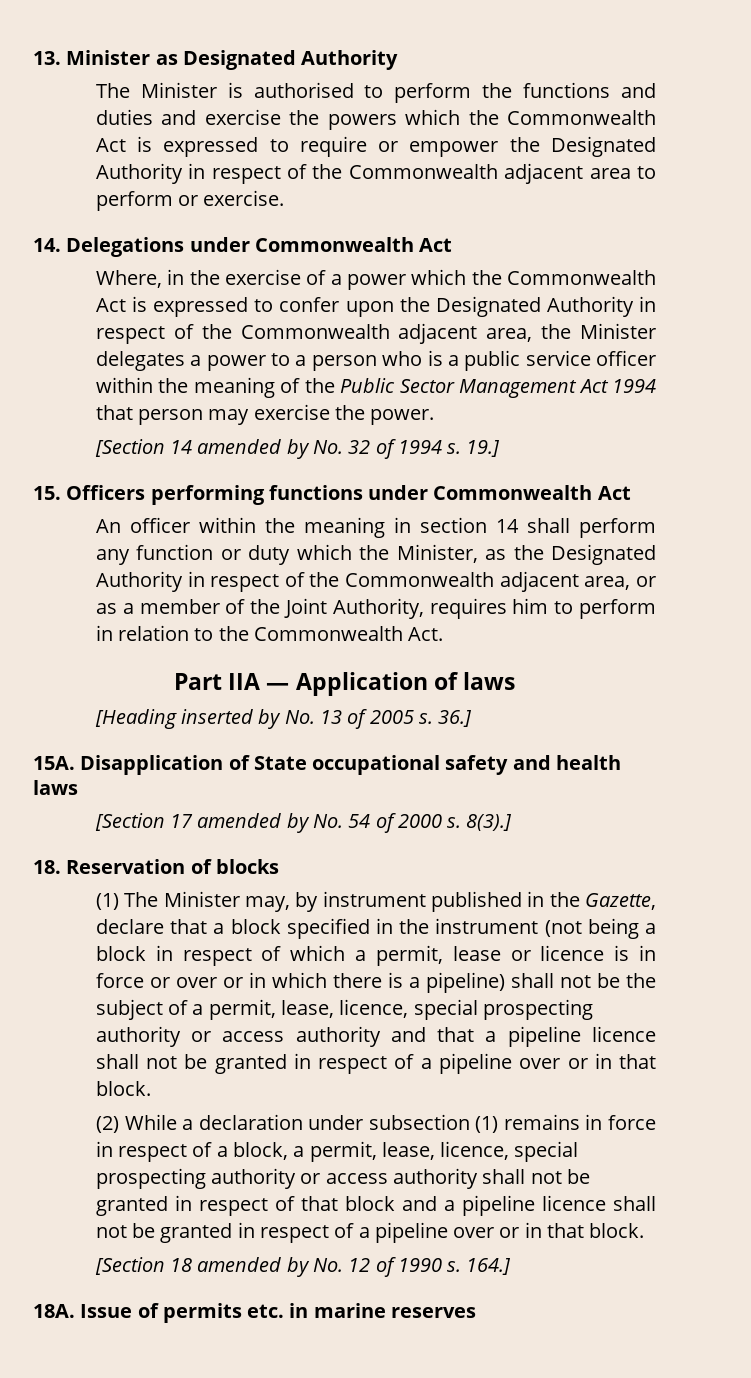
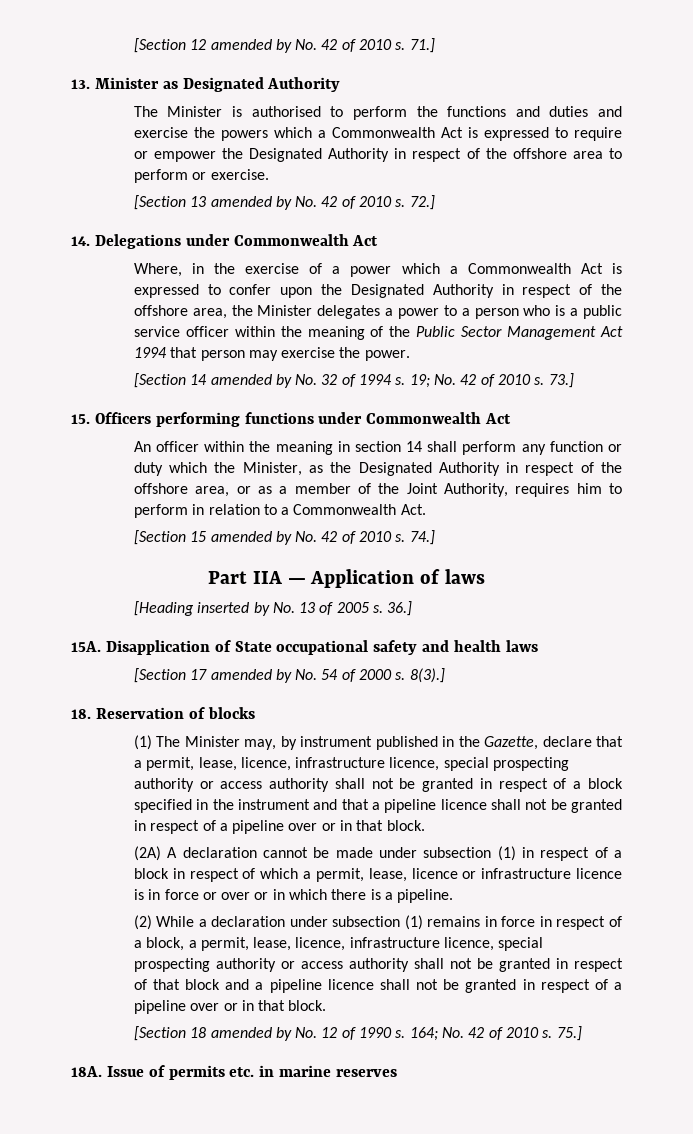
+ [Section 12 amended by No. 42 of 2010 s. 71.]
- The Minister is authorised to perform the functions and duties and exercise the powers which the Commonwealth Act is expressed to require or empower the Designated Authority in respect of the Commonwealth adjacent area to perform or exercise.
+ The Minister is authorised to perform the functions and duties and exercise the powers which a Commonwealth Act is expressed to require or empower the Designated Authority in respect of the offshore area to perform or exercise.
+ [Section 13 amended by No. 42 of 2010 s. 72.]
- Where, in the exercise of a power which the Commonwealth Act is expressed to confer upon the Designated Authority in respect of the Commonwealth adjacent area, the Minister delegates a power to a person who is a public service officer within the meaning of the Public Sector Management Act 1994 that person may exercise the power.
+ Where, in the exercise of a power which a Commonwealth Act is expressed to confer upon the Designated Authority in respect of the offshore area, the Minister delegates a power to a person who is a public service officer within the meaning of the Public Sector Management Act 1994 that person may exercise the power.
- 19.]
+ 19; No. 42 of 2010 s. 73.]
- An officer within the meaning in section 14 shall perform any function or duty which the Minister, as the Designated Authority in respect of the Commonwealth adjacent area, or as a member of the Joint Authority, requires him to perform in relation to the Commonwealth Act.
+ An officer within the meaning in section 14 shall perform any function or duty which the Minister, as the Designated Authority in respect of the offshore area, or as a member of the Joint Authority, requires him to perform in relation to a Commonwealth Act.
+ [Section 15 amended by No. 42 of 2010 s. 74.]
- (1) The Minister may, by instrument published in the Gazette, declare that a block specified in the instrument (not being a block in respect of which a permit, lease or licence is in force or over or in which there is a pipeline) shall not be the subject of a permit, lease, licence, special prospecting authority or access authority and that a pipeline licence shall not be granted in respect of a pipeline over or in that block.
+ (1) The Minister may, by instrument published in the Gazette, declare that a permit, lease, licence, infrastructure licence, special prospecting authority or access authority shall not be granted in respect of a block specified in the instrument and that a pipeline licence shall not be granted in respect of a pipeline over or in that block.
+ (2A) A declaration cannot be made under subsection (1) in respect of a block in respect of which a permit, lease, licence or infrastructure licence is in force or over or in which there is a pipeline.
- (2) While a declaration under subsection (1) remains in force in respect of a block, a permit, lease, licence, special prospecting authority or access authority shall not be granted in respect of that block and a pipeline licence shall not be granted in respect of a pipeline over or in that block.
+ (2) While a declaration under subsection (1) remains in force in respect of a block, a permit, lease, licence, infrastructure licence, special prospecting authority or access authority shall not be granted in respect of that block and a pipeline licence shall not be granted in respect of a pipeline over or in that block.
- 164.]
+ 164; No. 42 of 2010 s. 75.]

